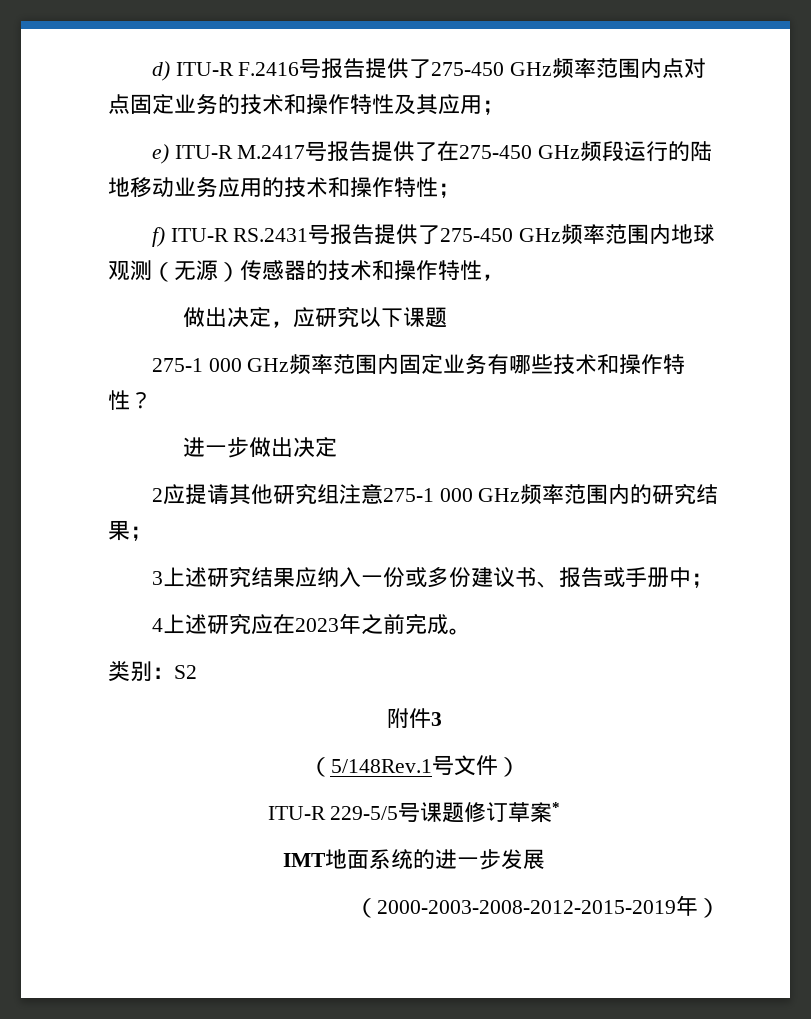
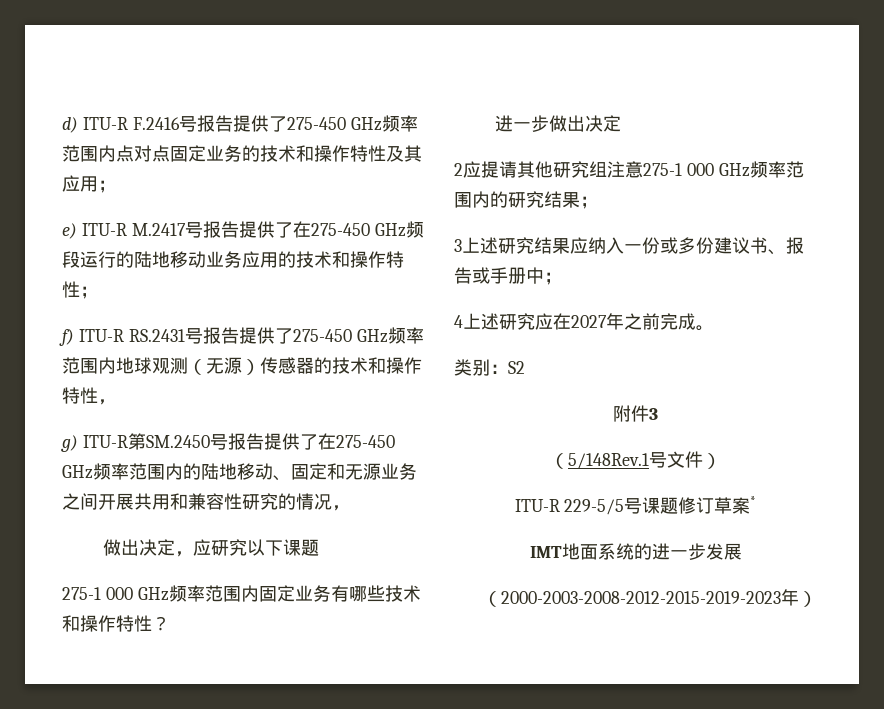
+ g) ITU-R第SM.2450号报告提供了在275-450 GHz频率范围内的陆地移动、固定和无源业务之间开展共用和兼容性研究的情况，
- 4上述研究应在2023年之前完成。
+ 4上述研究应在2027年之前完成。
- （2000-2003-2008-2012-2015-2019年）
+ （2000-2003-2008-2012-2015-2019-2023年）

